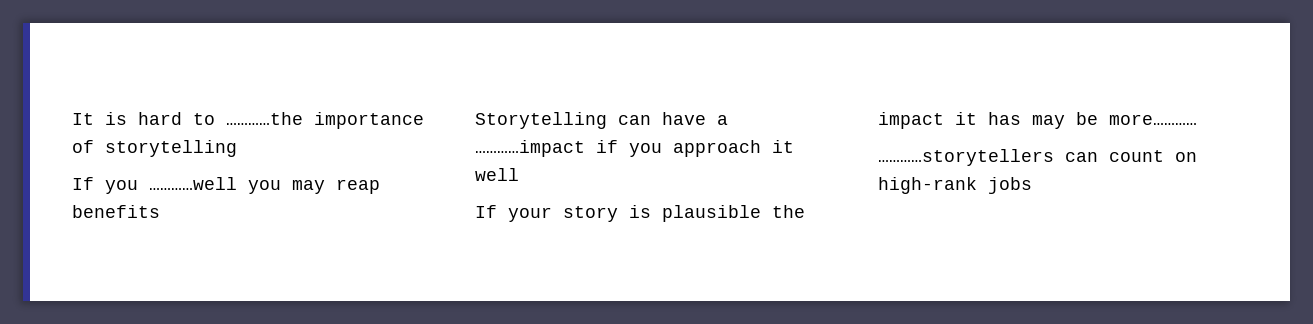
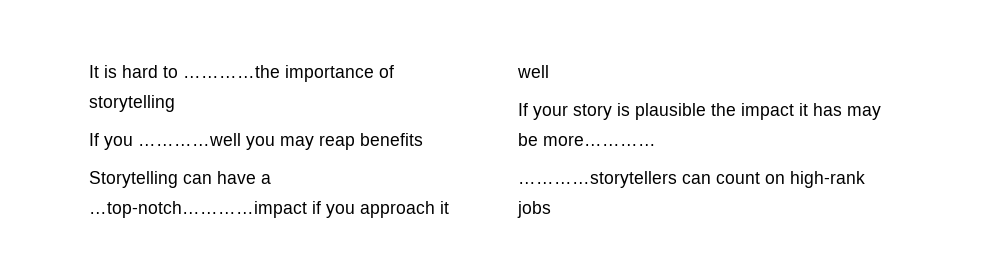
- Storytelling can have a …………impact if you approach it well
+ Storytelling can have a …top-notch…………impact if you approach it well

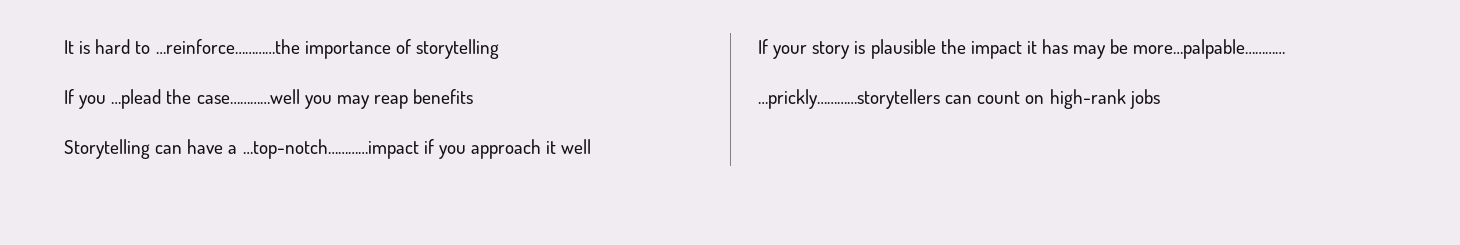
- It is hard to …………the importance of storytelling
+ It is hard to …reinforce…………the importance of storytelling
- If you …………well you may reap benefits
+ If you …plead the case…………well you may reap benefits
- If your story is plausible the impact it has may be more…………
- …………storytellers can count on high-rank jobs
+ If your story is plausible the impact it has may be more…palpable…………
+ …prickly…………storytellers can count on high-rank jobs

